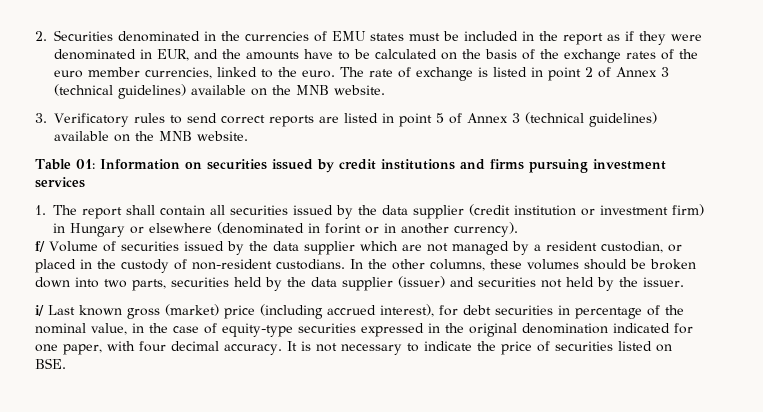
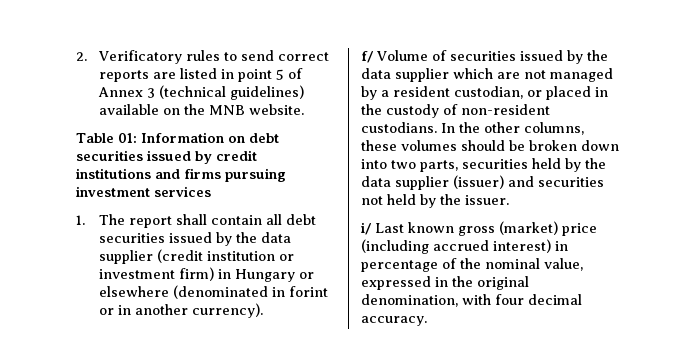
- 2. Securities denominated in the currencies of EMU states must be included in the report as if they were denominated in EUR, and the amounts have to be calculated on the basis of the exchange rates of the euro member currencies, linked to the euro. The rate of exchange is listed in point 2 of Annex 3 (technical guidelines) available on the MNB website.
- 3. Verificatory rules to send correct reports are listed in point 5 of Annex 3 (technical guidelines) available on the MNB website.
+ 2. Verificatory rules to send correct reports are listed in point 5 of Annex 3 (technical guidelines) available on the MNB website.
- Table 01: Information on securities issued by credit institutions and firms pursuing investment services
+ Table 01: Information on debt securities issued by credit institutions and firms pursuing investment services
- 1. The report shall contain all securities issued by the data supplier (credit institution or investment firm) in Hungary or elsewhere (denominated in forint or in another currency).
+ 1. The report shall contain all debt securities issued by the data supplier (credit institution or investment firm) in Hungary or elsewhere (denominated in forint or in another currency).
- i/ Last known gross (market) price (including accrued interest), for debt securities in percentage of the nominal value, in the case of equity-type securities expressed in the original denomination indicated for one paper, with four decimal accuracy. It is not necessary to indicate the price of securities listed on BSE.
+ i/ Last known gross (market) price (including accrued interest) in percentage of the nominal value, expressed in the original denomination, with four decimal accuracy.

